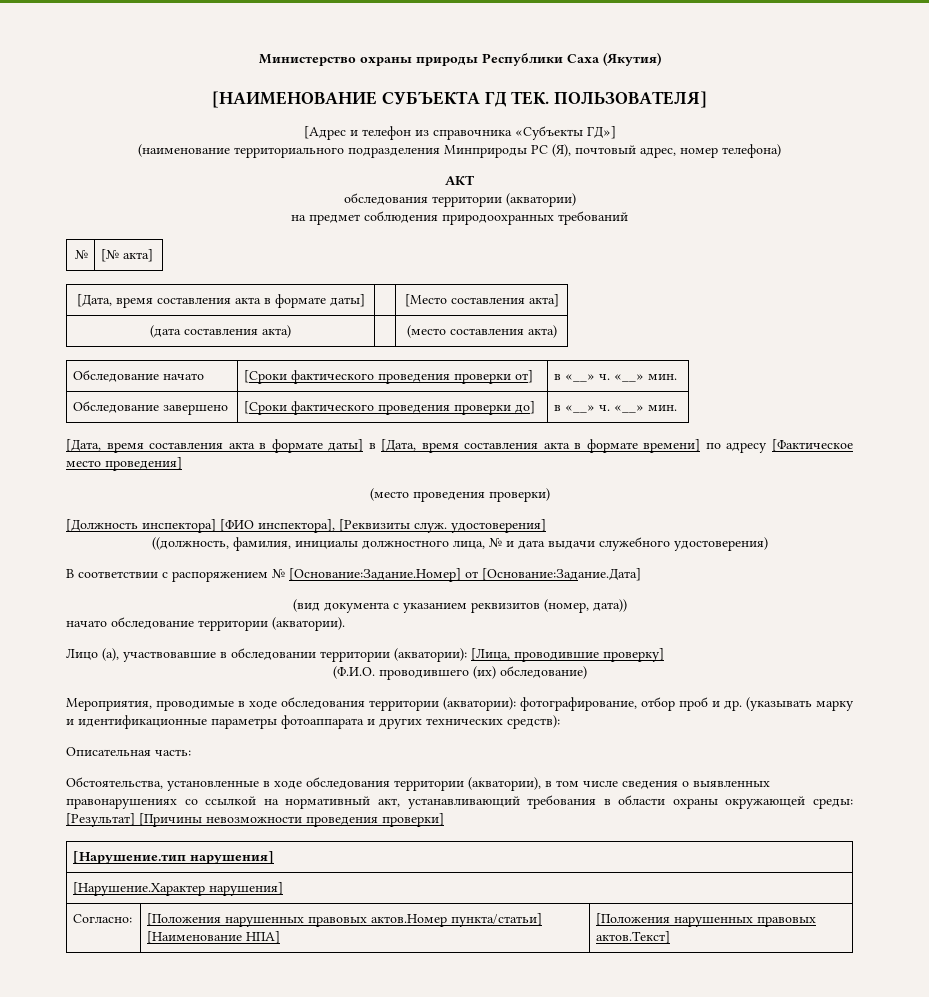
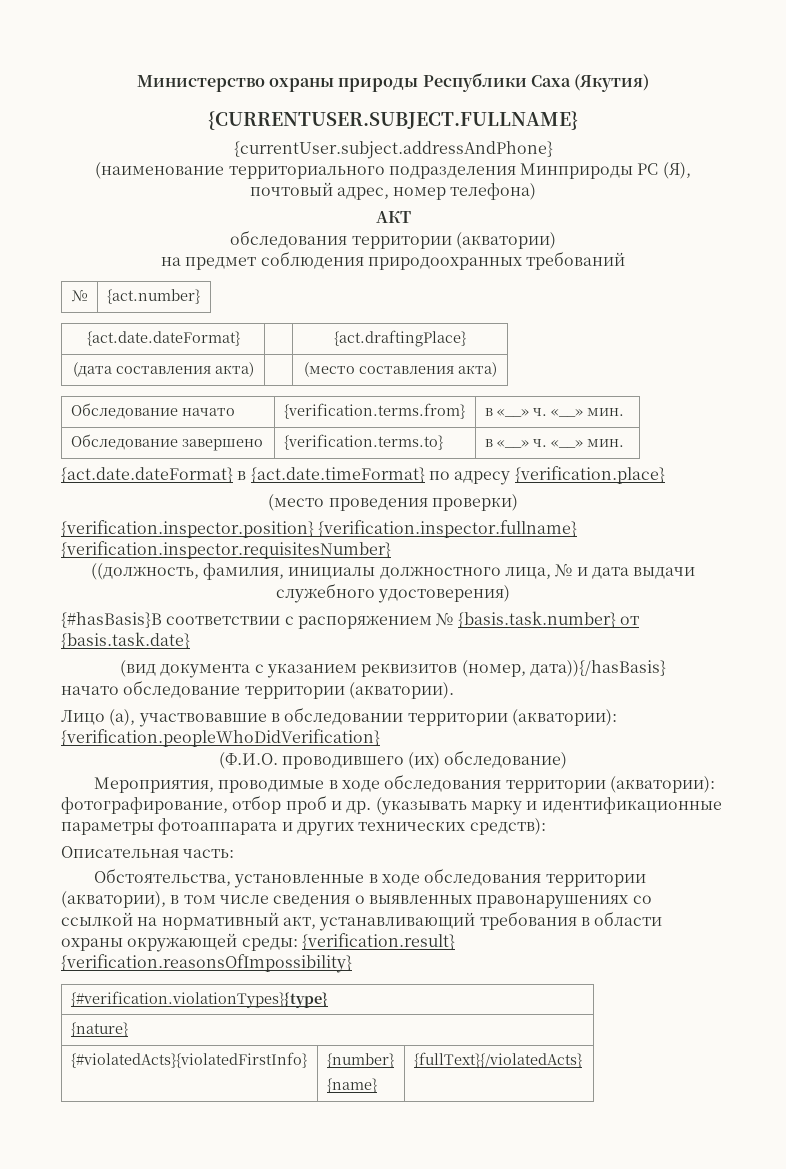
- [НАИМЕНОВАНИЕ СУБЪЕКТА ГД ТЕК. ПОЛЬЗОВАТЕЛЯ]
- [Адрес и телефон из справочника «Субъекты ГД»]
+ {CURRENTUSER.SUBJECT.FULLNAME}
+ {currentUser.subject.addressAndPhone}
- № | [№ акта]
- [Дата, время составления акта в формате даты] | | [Место составления акта]
+ № | {act.number}
+ {act.date.dateFormat} | | {act.draftingPlace}
- Обследование начато | [Сроки фактического проведения проверки от] | в «__» ч. «__» мин.
+ Обследование начато | {verification.terms.from} | в «__» ч. «__» мин.
- Обследование завершено | [Сроки фактического проведения проверки до] | в «__» ч. «__» мин.
- [Дата, время составления акта в формате даты] в [Дата, время составления акта в формате времени] по адресу [Фактическое место проведения]
+ Обследование завершено | {verification.terms.to} | в «__» ч. «__» мин.
+ {act.date.dateFormat} в {act.date.timeFormat} по адресу {verification.place}
  (место проведения проверки)
- [Должность инспектора] [ФИО инспектора], [Реквизиты служ. удостоверения]
+ {verification.inspector.position} {verification.inspector.fullname} {verification.inspector.requisitesNumber}
- В соответствии с распоряжением № [Основание:Задание.Номер] от [Основание:Задание.Дата]
+ {#hasBasis}В соответствии с распоряжением № {basis.task.number} от {basis.task.date}
- (вид документа с указанием реквизитов (номер, дата))
+ (вид документа с указанием реквизитов (номер, дата)){/hasBasis}
- Лицо (а), участвовавшие в обследовании территории (акватории): [Лица, проводившие проверку]
+ Лицо (а), участвовавшие в обследовании территории (акватории): {verification.peopleWhoDidVerification}
- Обстоятельства, установленные в ходе обследования территории (акватории), в том числе сведения о выявленных правонарушениях со ссылкой на нормативный акт, устанавливающий требования в области охраны окружающей среды: [Результат] [Причины невозможности проведения проверки]
- [Нарушение.тип нарушения]
- [Нарушение.Характер нарушения]
- Согласно: | [Положения нарушенных правовых актов.Номер пункта/статьи] [Наименование НПА] | [Положения нарушенных правовых актов.Текст]
+ Обстоятельства, установленные в ходе обследования территории (акватории), в том числе сведения о выявленных правонарушениях со ссылкой на нормативный акт, устанавливающий требования в области охраны окружающей среды: {verification.result} {verification.reasonsOfImpossibility}
+ {#verification.violationTypes}{type}
+ {nature}
+ {#violatedActs}{violatedFirstInfo} | {number}
+ {name} | {fullText}{/violatedActs}

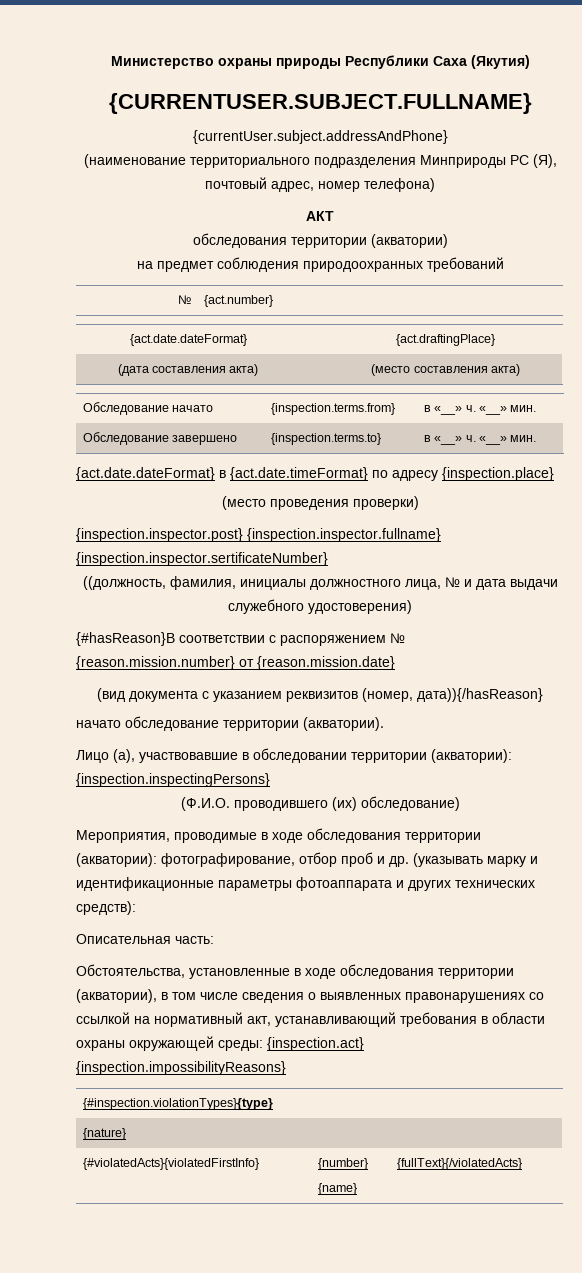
- Обследование начато | {verification.terms.from} | в «__» ч. «__» мин.
+ Обследование начато | {inspection.terms.from} | в «__» ч. «__» мин.
- Обследование завершено | {verification.terms.to} | в «__» ч. «__» мин.
+ Обследование завершено | {inspection.terms.to} | в «__» ч. «__» мин.
- {act.date.dateFormat} в {act.date.timeFormat} по адресу {verification.place}
+ {act.date.dateFormat} в {act.date.timeFormat} по адресу {inspection.place}
- {verification.inspector.position} {verification.inspector.fullname} {verification.inspector.requisitesNumber}
+ {inspection.inspector.post} {inspection.inspector.fullname} {inspection.inspector.sertificateNumber}
- {#hasBasis}В соответствии с распоряжением № {basis.task.number} от {basis.task.date}
+ {#hasReason}В соответствии с распоряжением № {reason.mission.number} от {reason.mission.date}
- (вид документа с указанием реквизитов (номер, дата)){/hasBasis}
+ (вид документа с указанием реквизитов (номер, дата)){/hasReason}
- Лицо (а), участвовавшие в обследовании территории (акватории): {verification.peopleWhoDidVerification}
+ Лицо (а), участвовавшие в обследовании территории (акватории): {inspection.inspectingPersons}
- Обстоятельства, установленные в ходе обследования территории (акватории), в том числе сведения о выявленных правонарушениях со ссылкой на нормативный акт, устанавливающий требования в области охраны окружающей среды: {verification.result} {verification.reasonsOfImpossibility}
- {#verification.violationTypes}{type}
+ Обстоятельства, установленные в ходе обследования территории (акватории), в том числе сведения о выявленных правонарушениях со ссылкой на нормативный акт, устанавливающий требования в области охраны окружающей среды: {inspection.act} {inspection.impossibilityReasons}
+ {#inspection.violationTypes}{type}

